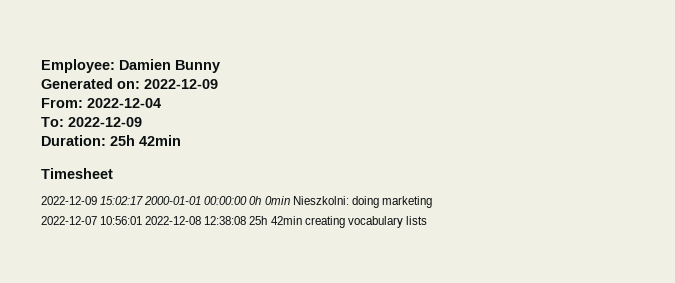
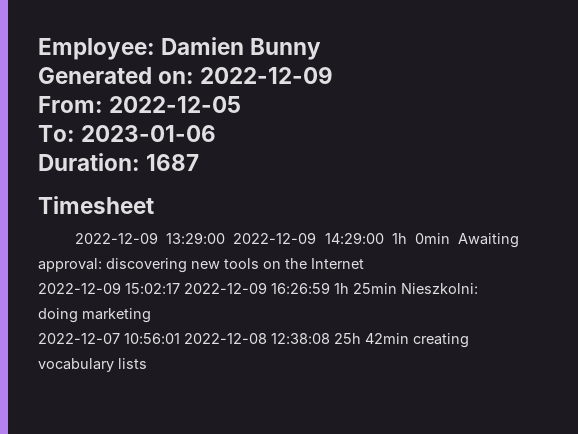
- From: 2022-12-04
+ From: 2022-12-05
- To: 2022-12-09
+ To: 2023-01-06
- Duration: 25h 42min
+ Duration: 1687
- 2022-12-09 15:02:17 2000-01-01 00:00:00 0h 0min Nieszkolni: doing marketing
+ 2022-12-09 13:29:00 2022-12-09 14:29:00 1h 0min Awaiting approval: discovering new tools on the Internet
+ 2022-12-09 15:02:17 2022-12-09 16:26:59 1h 25min Nieszkolni: doing marketing

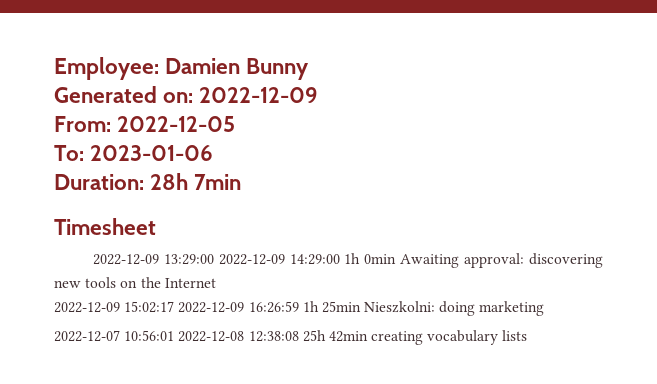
- Duration: 1687
+ Duration: 28h 7min

